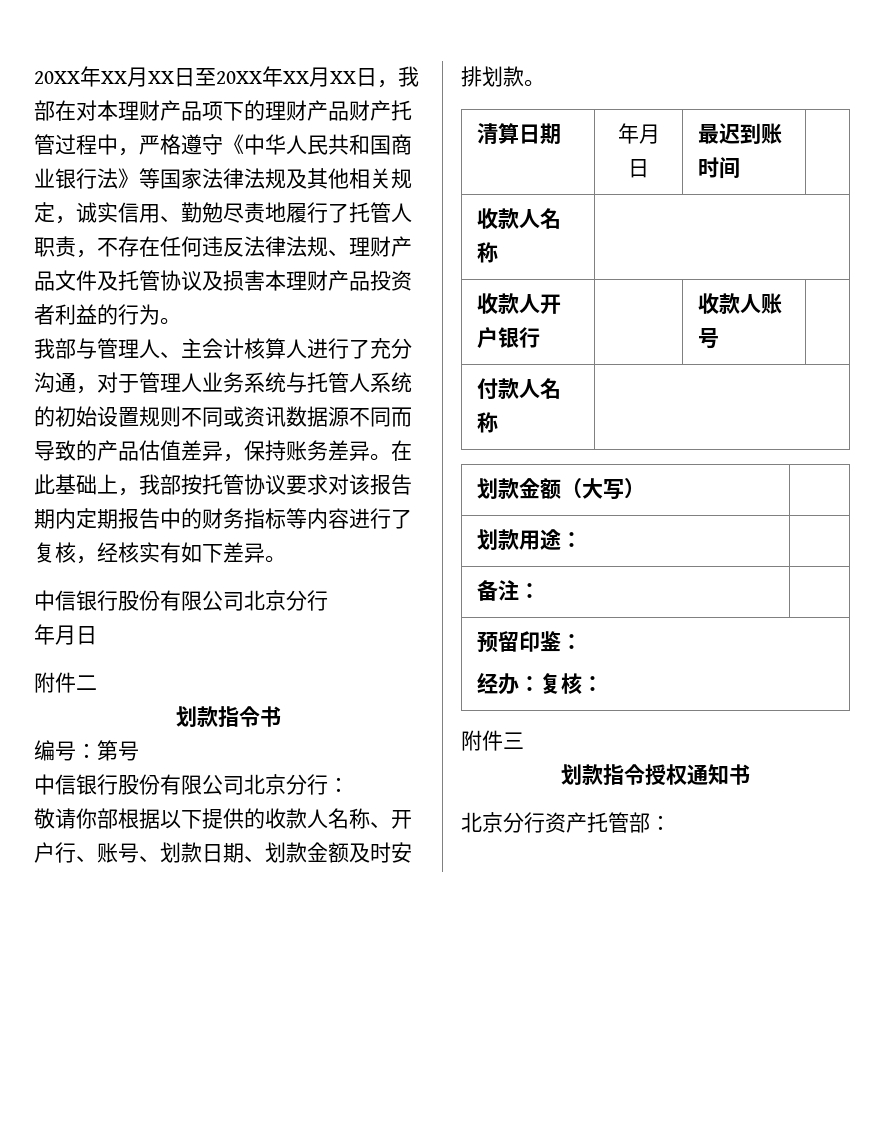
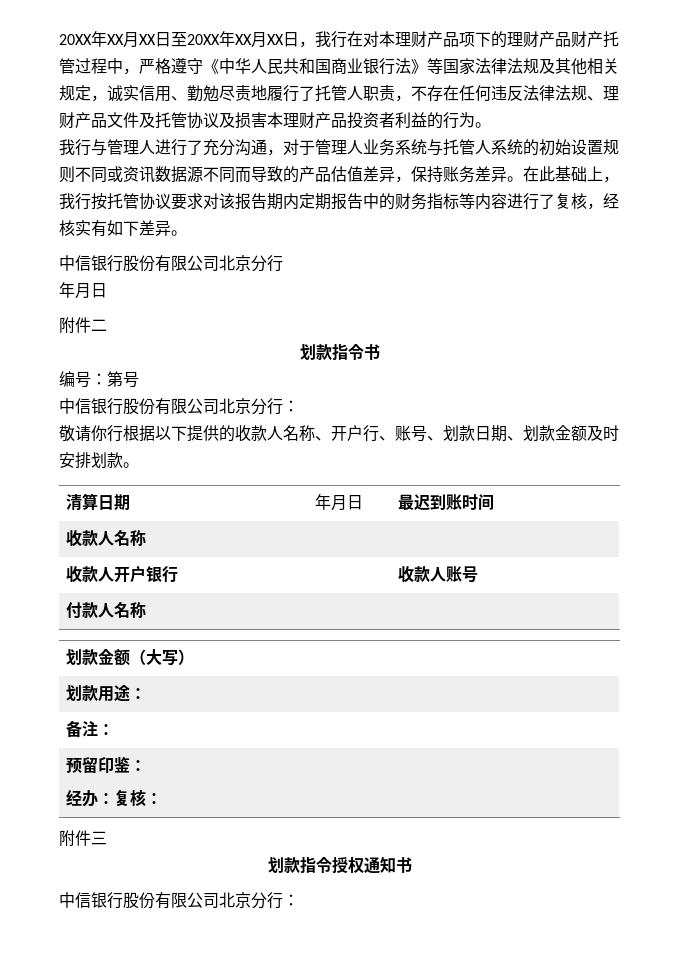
- 20XX年XX月XX日至20XX年XX月XX日，我部在对本理财产品项下的理财产品财产托管过程中，严格遵守《中华人民共和国商业银行法》等国家法律法规及其他相关规定，诚实信用、勤勉尽责地履行了托管人职责，不存在任何违反法律法规、理财产品文件及托管协议及损害本理财产品投资者利益的行为。
+ 20XX年XX月XX日至20XX年XX月XX日，我行在对本理财产品项下的理财产品财产托管过程中，严格遵守《中华人民共和国商业银行法》等国家法律法规及其他相关规定，诚实信用、勤勉尽责地履行了托管人职责，不存在任何违反法律法规、理财产品文件及托管协议及损害本理财产品投资者利益的行为。
- 我部与管理人、主会计核算人进行了充分沟通，对于管理人业务系统与托管人系统的初始设置规则不同或资讯数据源不同而导致的产品估值差异，保持账务差异。
+ 我行与管理人进行了充分沟通，对于管理人业务系统与托管人系统的初始设置规则不同或资讯数据源不同而导致的产品估值差异，保持账务差异。
- 在此基础上，我部按托管协议要求对该报告期内定期报告中的财务指标等内容进行了复核，经核实有如下差异。
+ 在此基础上，我行按托管协议要求对该报告期内定期报告中的财务指标等内容进行了复核，经核实有如下差异。
- 敬请你部根据以下提供的收款人名称、开户行、账号、划款日期、划款金额及时安排划款。
+ 敬请你行根据以下提供的收款人名称、开户行、账号、划款日期、划款金额及时安排划款。
  划款指令授权通知书
- 北京分行资产托管部：
+ 中信银行股份有限公司北京分行：

